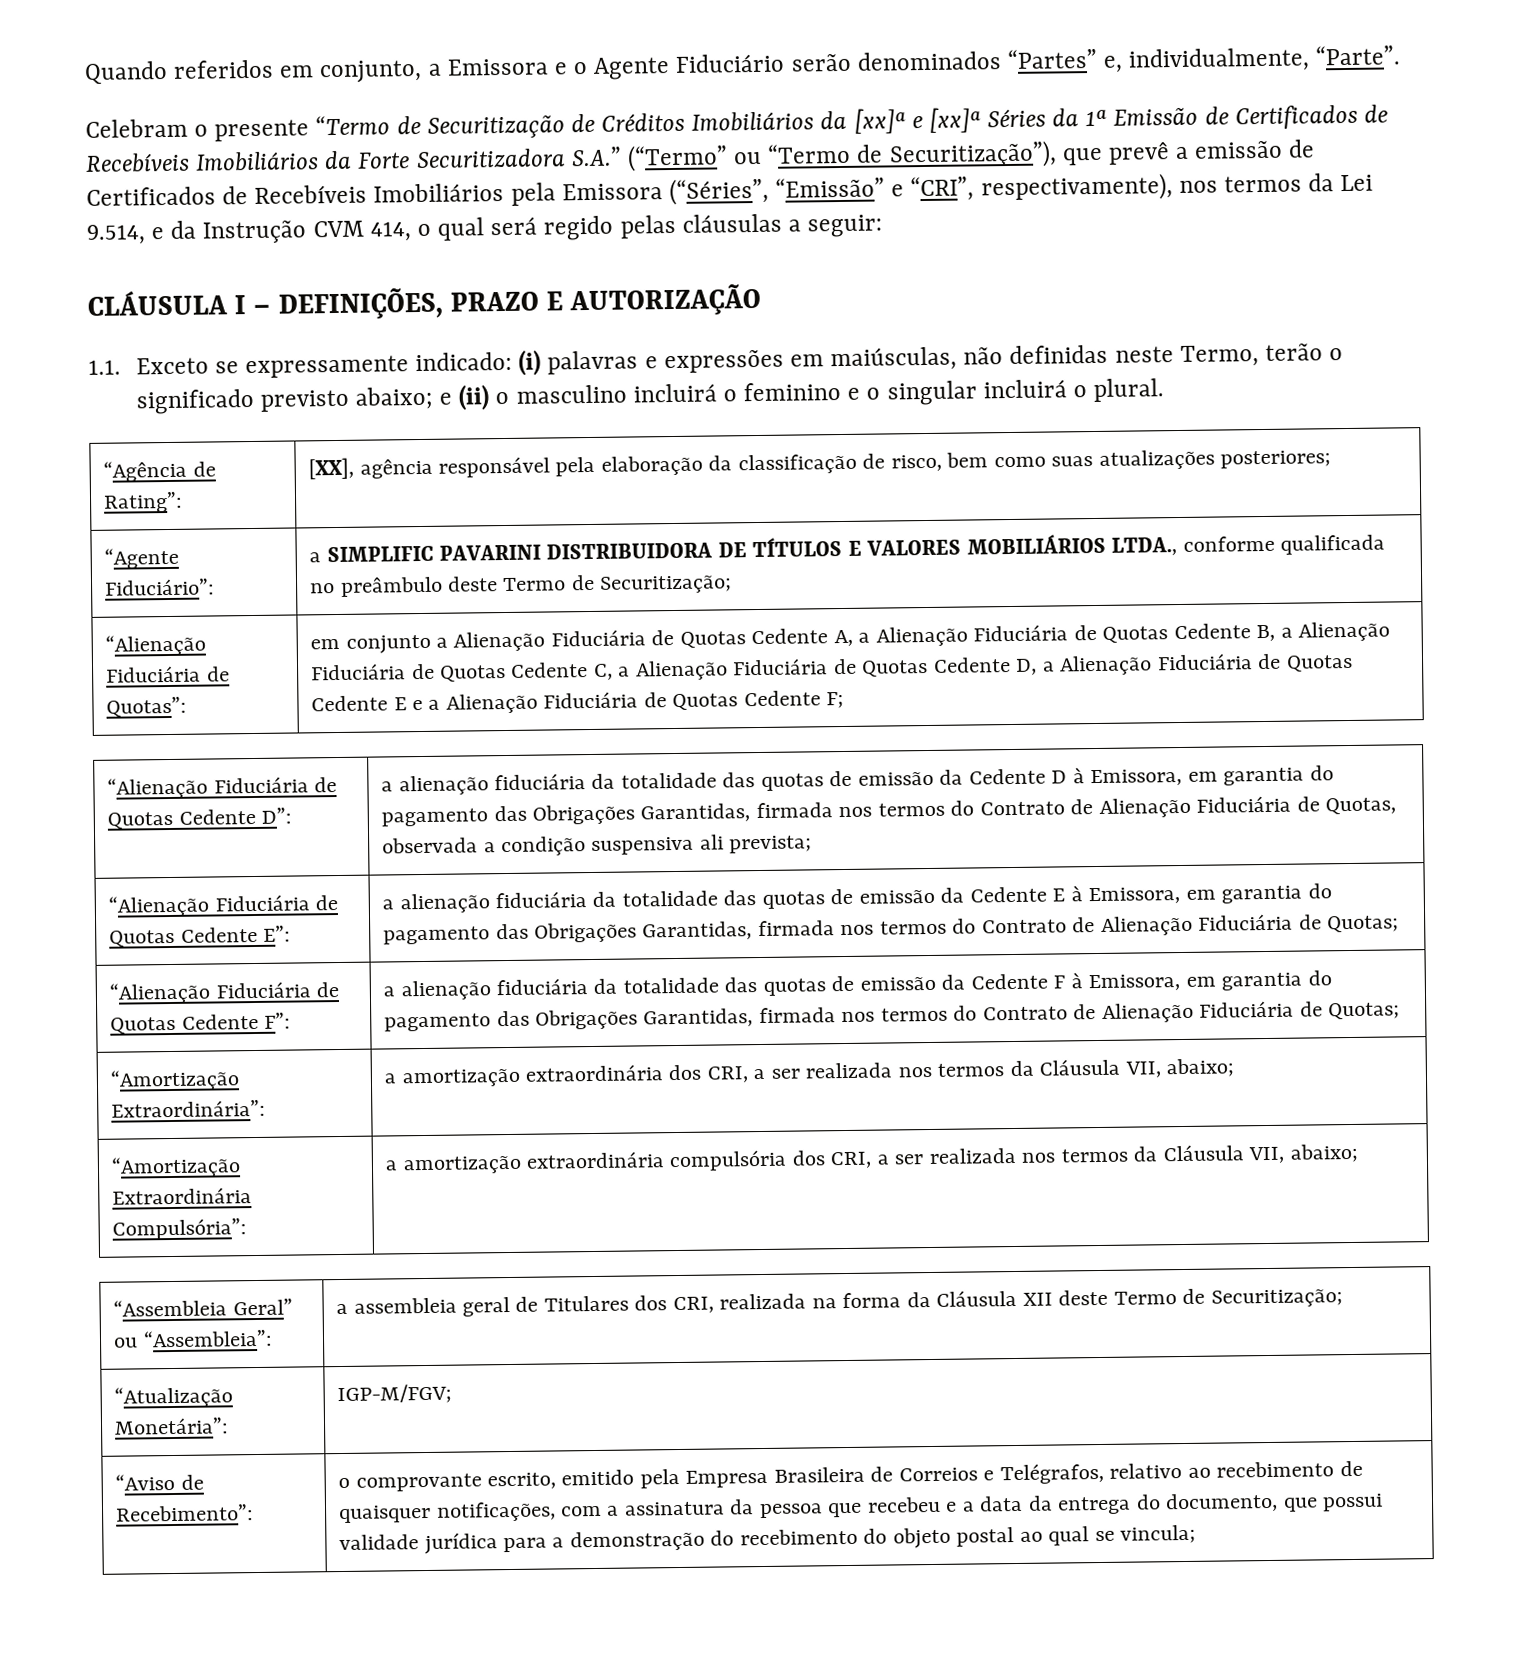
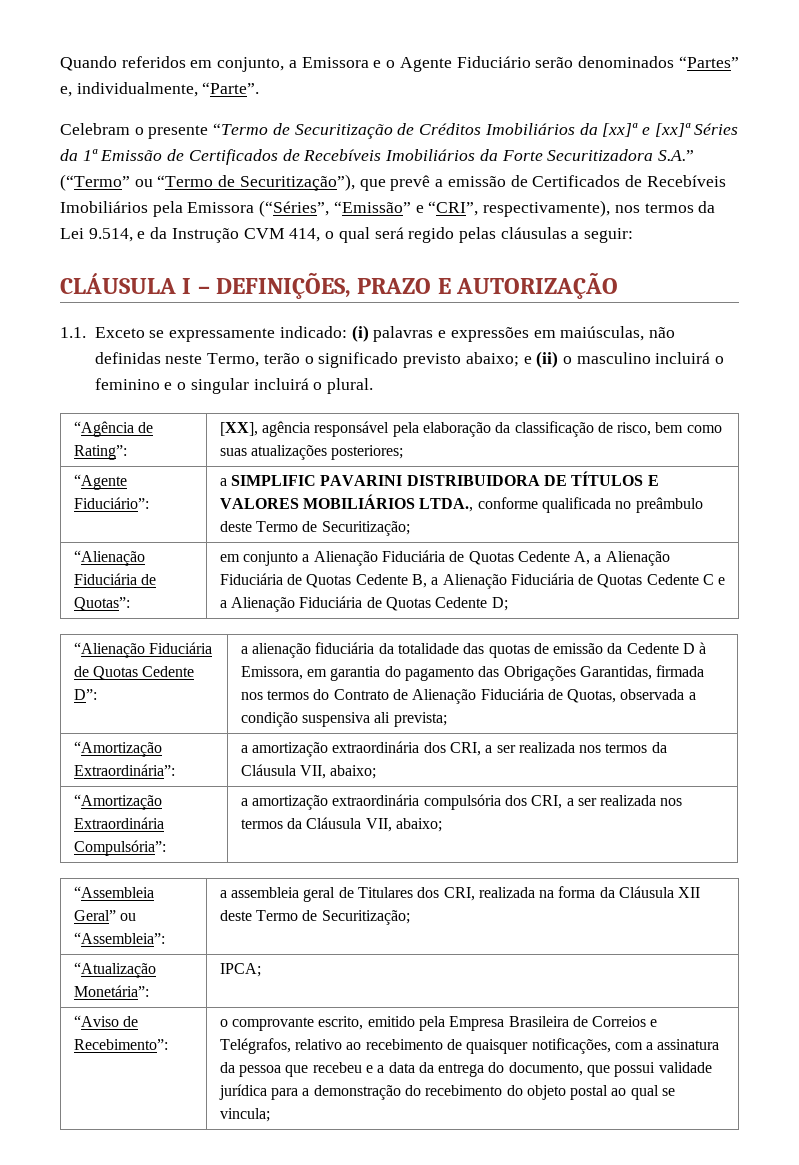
- em conjunto a Alienação Fiduciária de Quotas Cedente A, a Alienação Fiduciária de Quotas Cedente B, a Alienação Fiduciária de Quotas Cedente C, a Alienação Fiduciária de Quotas Cedente D, a Alienação Fiduciária de Quotas Cedente E e a Alienação Fiduciária de Quotas Cedente F;
+ em conjunto a Alienação Fiduciária de Quotas Cedente A, a Alienação Fiduciária de Quotas Cedente B, a Alienação Fiduciária de Quotas Cedente C e a Alienação Fiduciária de Quotas Cedente D;
- “Alienação Fiduciária de Quotas Cedente E”: | a alienação fiduciária da totalidade das quotas de emissão da Cedente E à Emissora, em garantia do pagamento das Obrigações Garantidas, firmada nos termos do Contrato de Alienação Fiduciária de Quotas;
- “Alienação Fiduciária de Quotas Cedente F”: | a alienação fiduciária da totalidade das quotas de emissão da Cedente F à Emissora, em garantia do pagamento das Obrigações Garantidas, firmada nos termos do Contrato de Alienação Fiduciária de Quotas;
- “Atualização Monetária”: | IGP-M/FGV;
+ “Atualização Monetária”: | IPCA;

